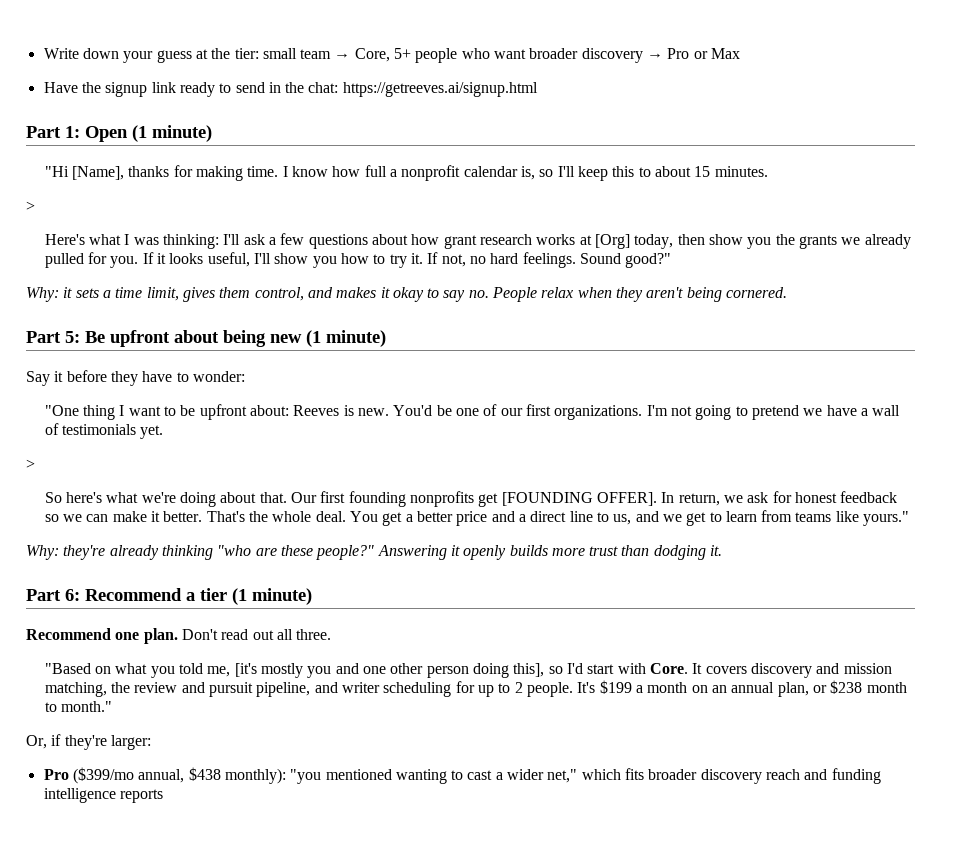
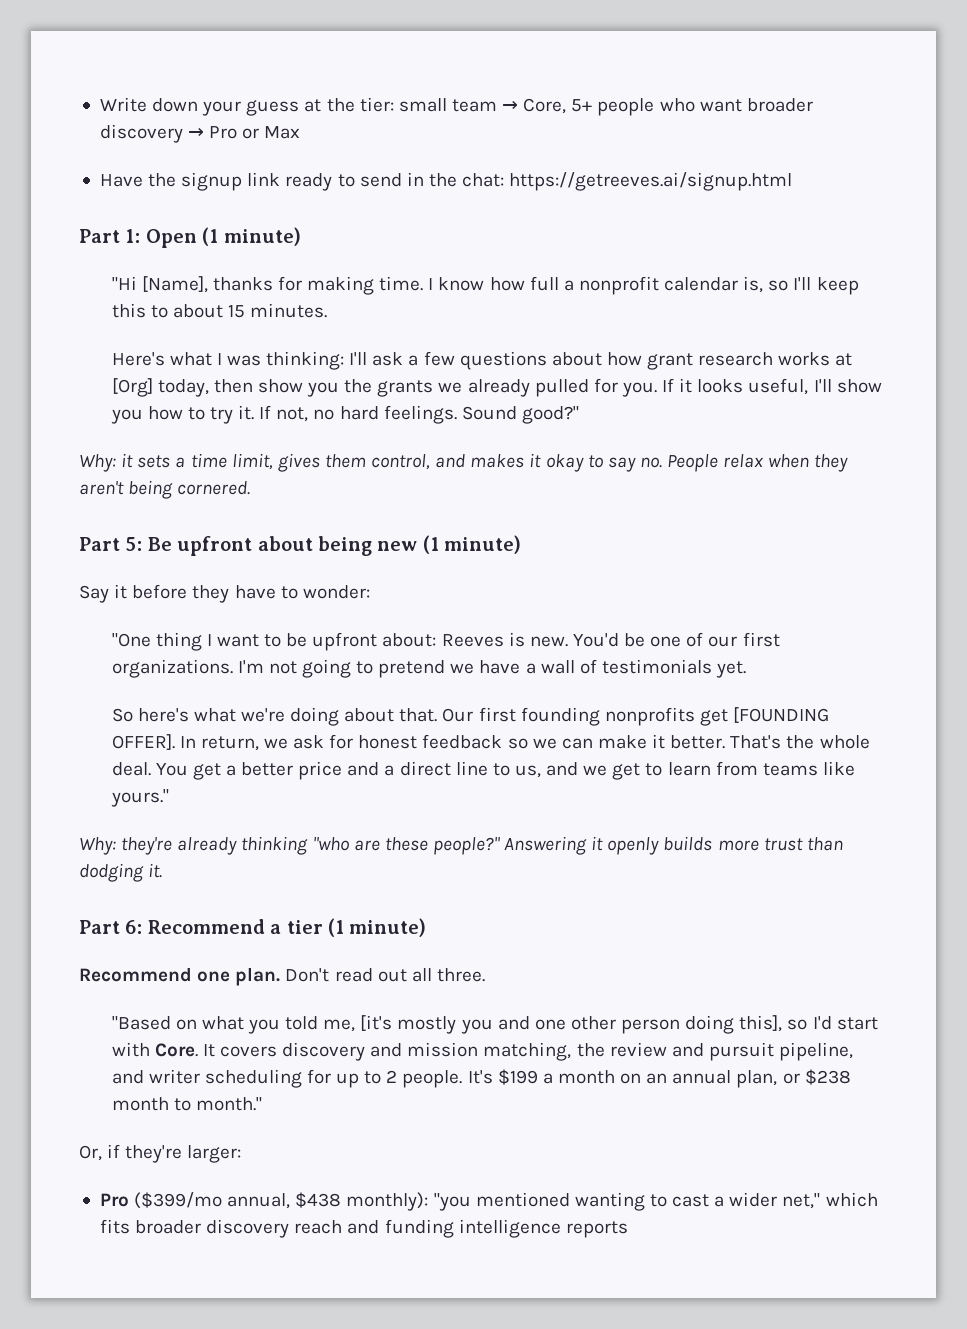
  I know how full a nonprofit calendar is, so I'll keep this to about 15 minutes.
- >
  I'm not going to pretend we have a wall of testimonials yet.
- >

